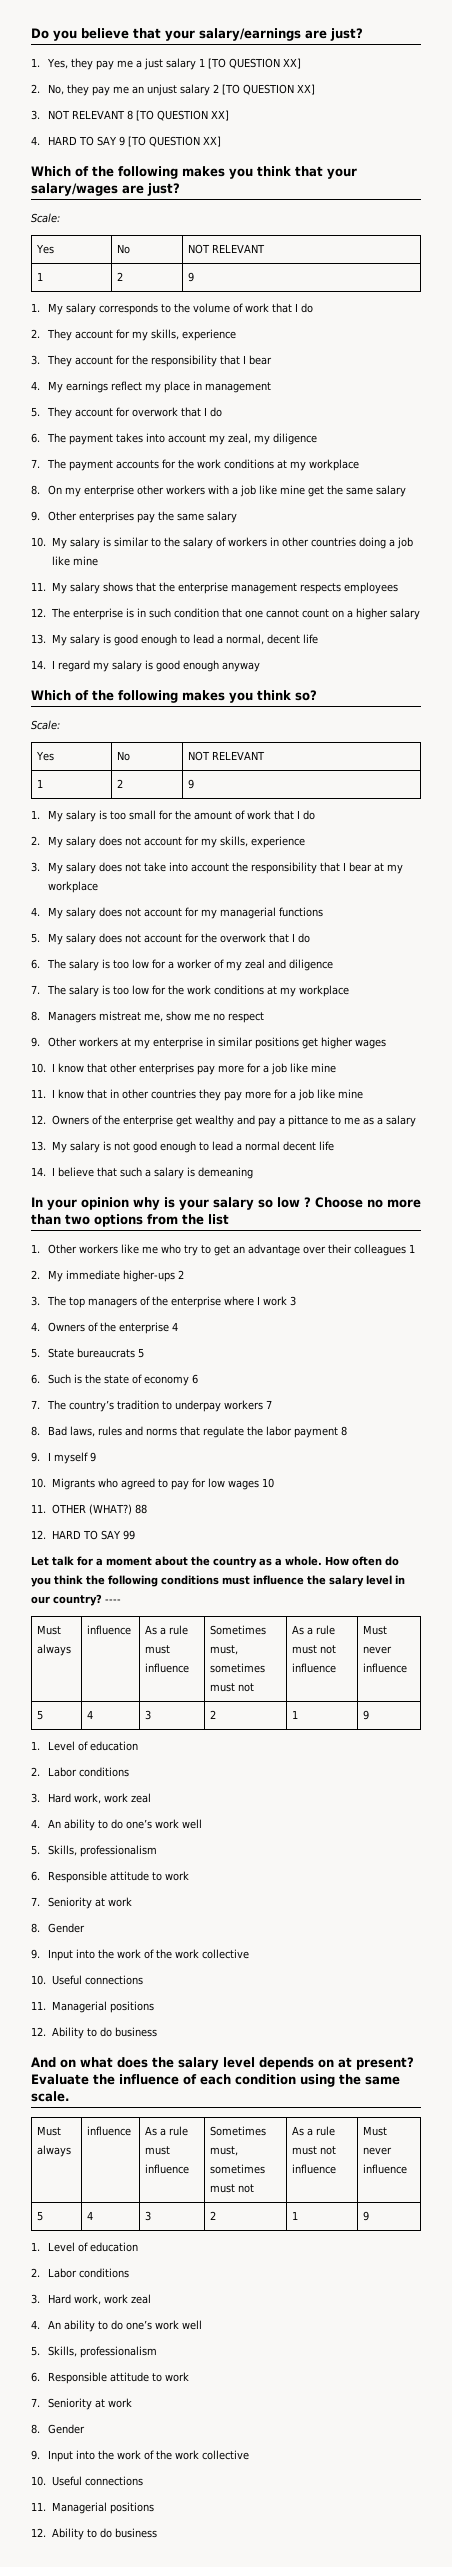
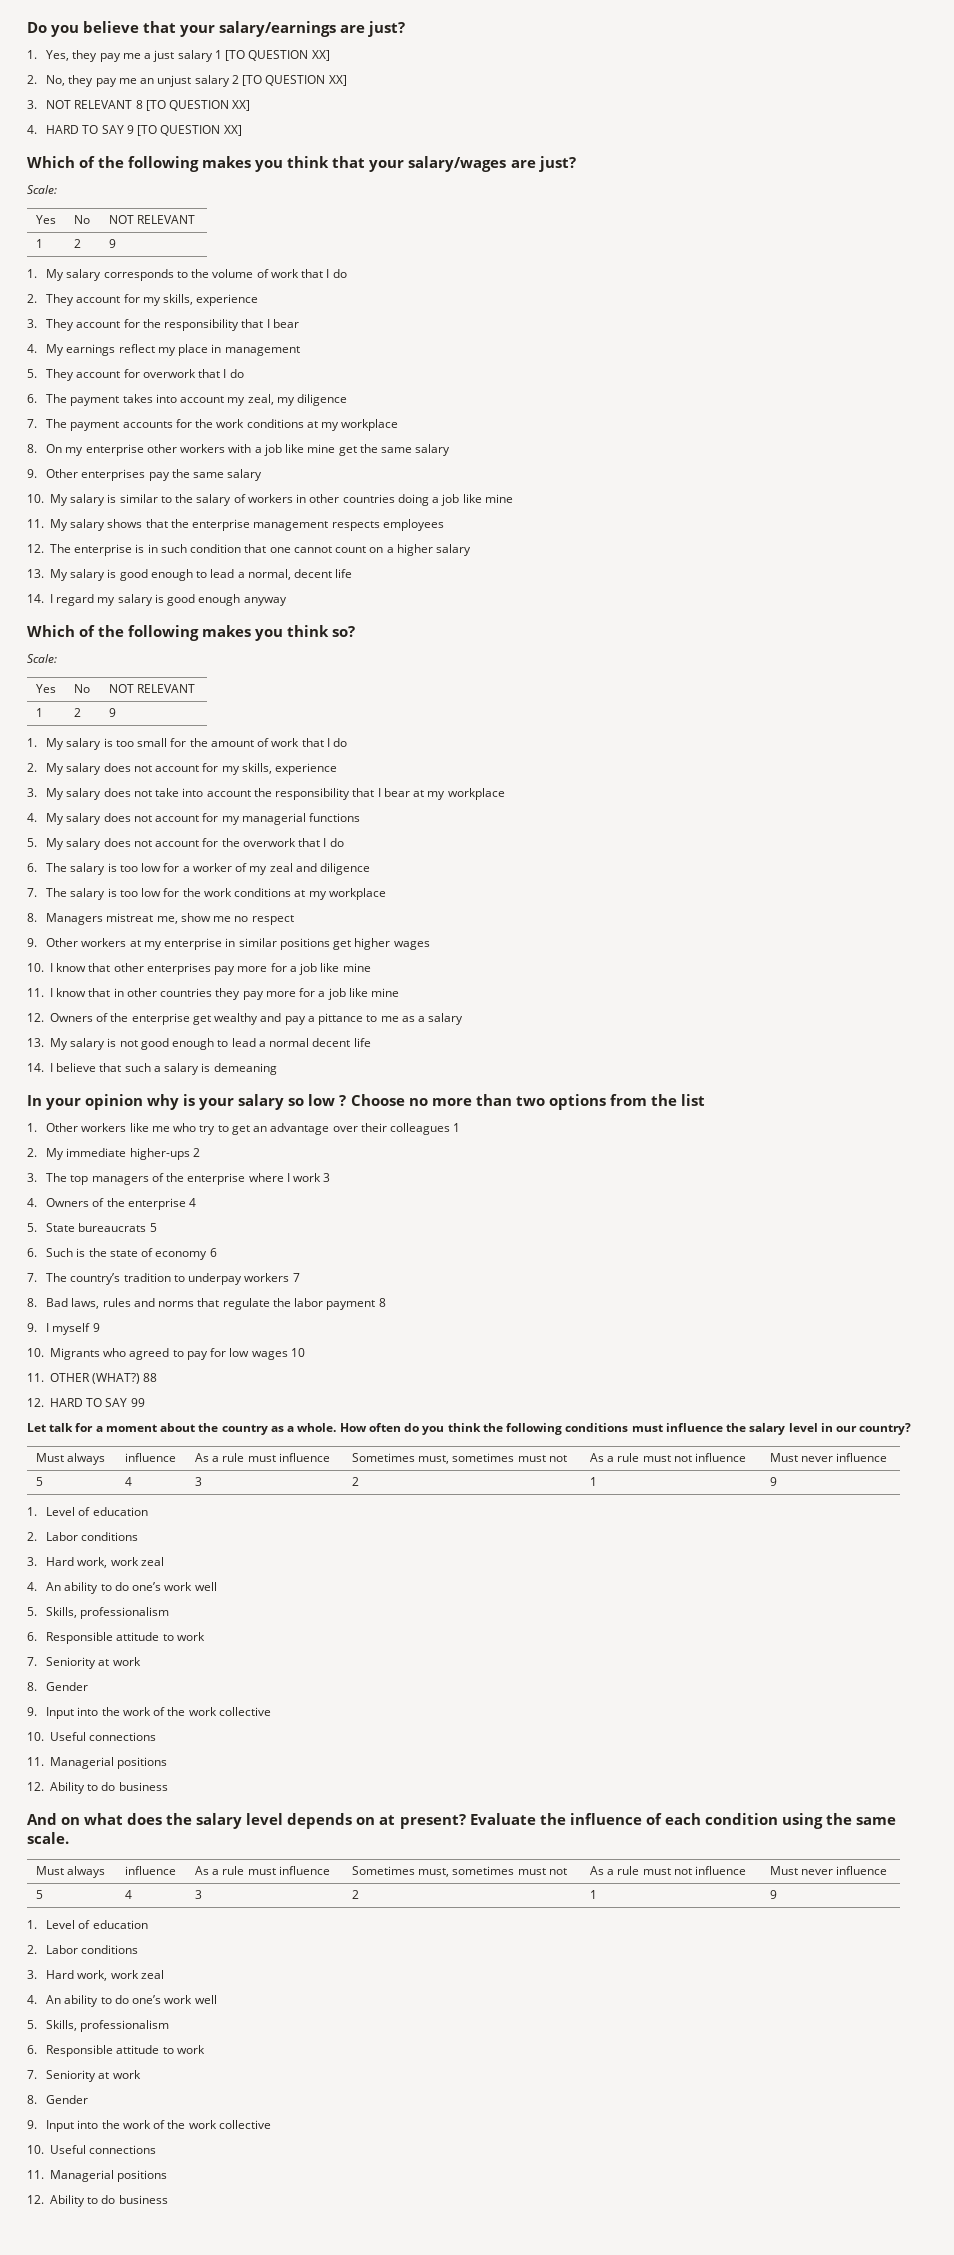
- ----

